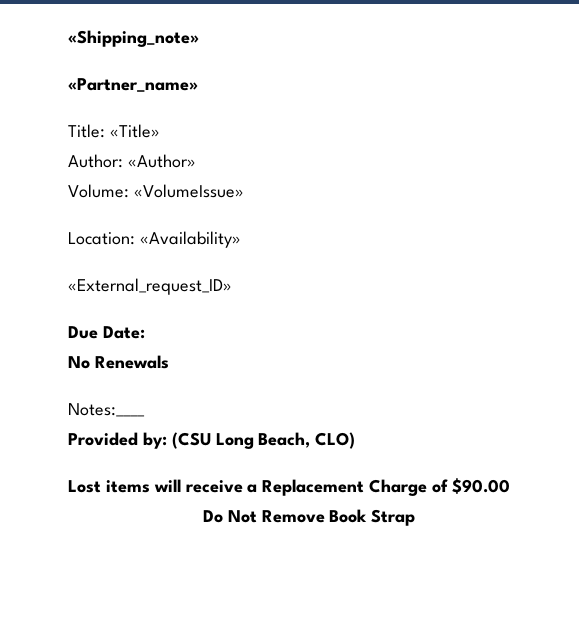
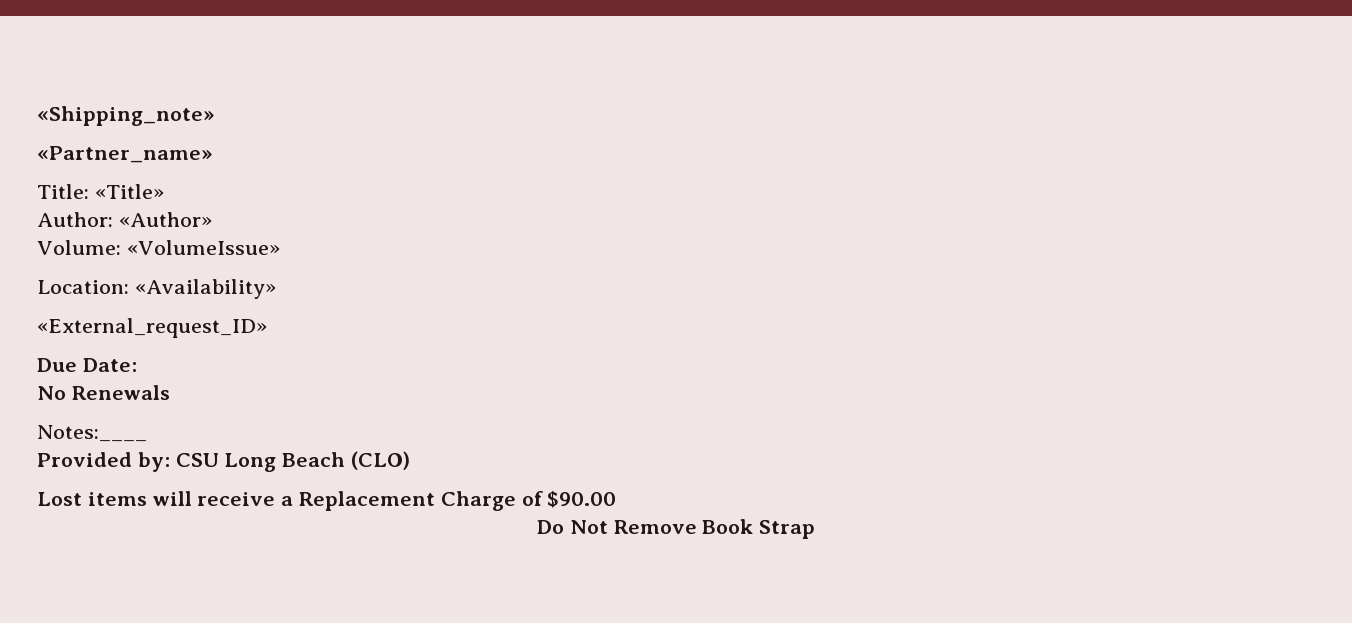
- Provided by: (CSU Long Beach, CLO)
+ Provided by: CSU Long Beach (CLO)

